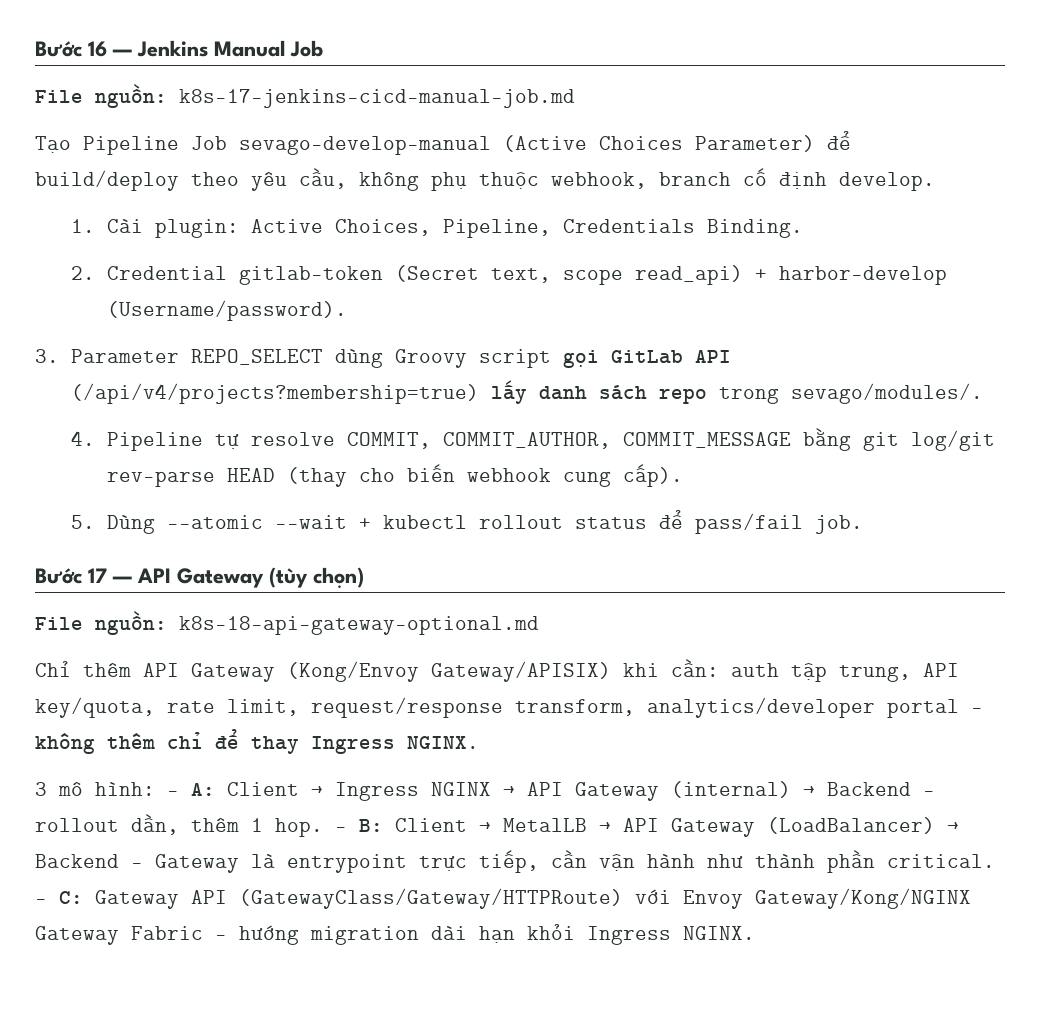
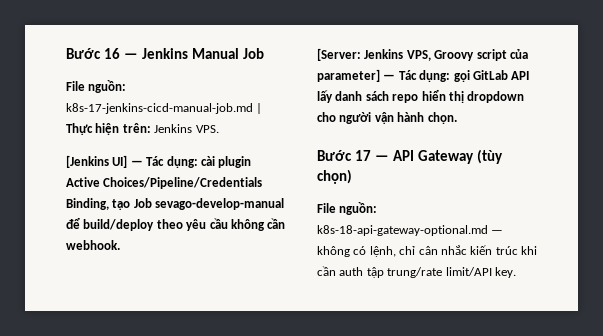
- File nguồn: k8s-17-jenkins-cicd-manual-job.md
- Tạo Pipeline Job sevago-develop-manual (Active Choices Parameter) để build/deploy theo yêu cầu, không phụ thuộc webhook, branch cố định develop.
- 1. Cài plugin: Active Choices, Pipeline, Credentials Binding.
- 2. Credential gitlab-token (Secret text, scope read_api) + harbor-develop (Username/password).
- 3. Parameter REPO_SELECT dùng Groovy script gọi GitLab API (/api/v4/projects?membership=true) lấy danh sách repo trong sevago/modules/.
- 4. Pipeline tự resolve COMMIT, COMMIT_AUTHOR, COMMIT_MESSAGE bằng git log/git rev-parse HEAD (thay cho biến webhook cung cấp).
- 5. Dùng --atomic --wait + kubectl rollout status để pass/fail job.
+ File nguồn: k8s-17-jenkins-cicd-manual-job.md | Thực hiện trên: Jenkins VPS.
+ [Jenkins UI] — Tác dụng: cài plugin Active Choices/Pipeline/Credentials Binding, tạo Job sevago-develop-manual để build/deploy theo yêu cầu không cần webhook.
+ [Server: Jenkins VPS, Groovy script của parameter] — Tác dụng: gọi GitLab API lấy danh sách repo hiển thị dropdown cho người vận hành chọn.
- File nguồn: k8s-18-api-gateway-optional.md
- Chỉ thêm API Gateway (Kong/Envoy Gateway/APISIX) khi cần: auth tập trung, API key/quota, rate limit, request/response transform, analytics/developer portal — không thêm chỉ để thay Ingress NGINX.
- 3 mô hình: - A: Client → Ingress NGINX → API Gateway (internal) → Backend — rollout dần, thêm 1 hop. - B: Client → MetalLB → API Gateway (LoadBalancer) → Backend — Gateway là entrypoint trực tiếp, cần vận hành như thành phần critical. - C: Gateway API (GatewayClass/Gateway/HTTPRoute) với Envoy Gateway/Kong/NGINX Gateway Fabric — hướng migration dài hạn khỏi Ingress NGINX.
+ File nguồn: k8s-18-api-gateway-optional.md — không có lệnh, chỉ cân nhắc kiến trúc khi cần auth tập trung/rate limit/API key.

